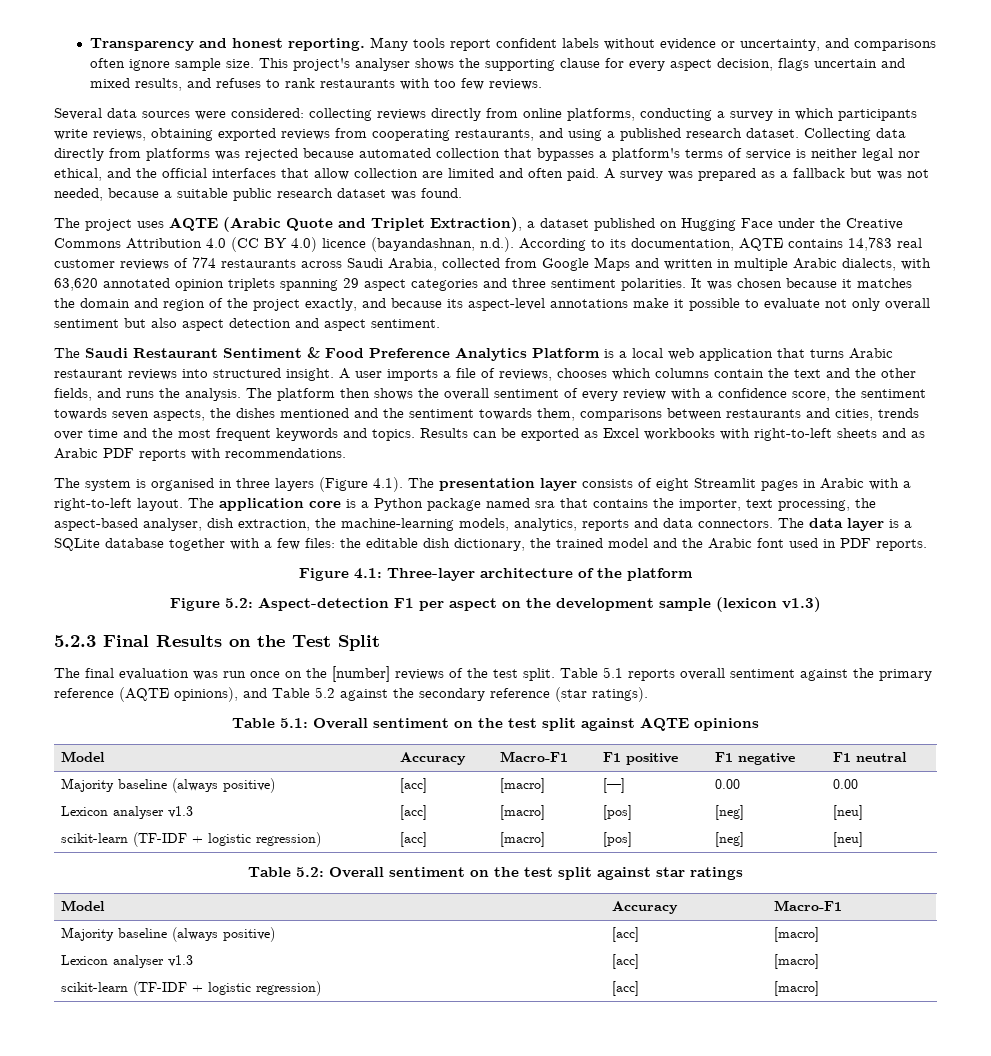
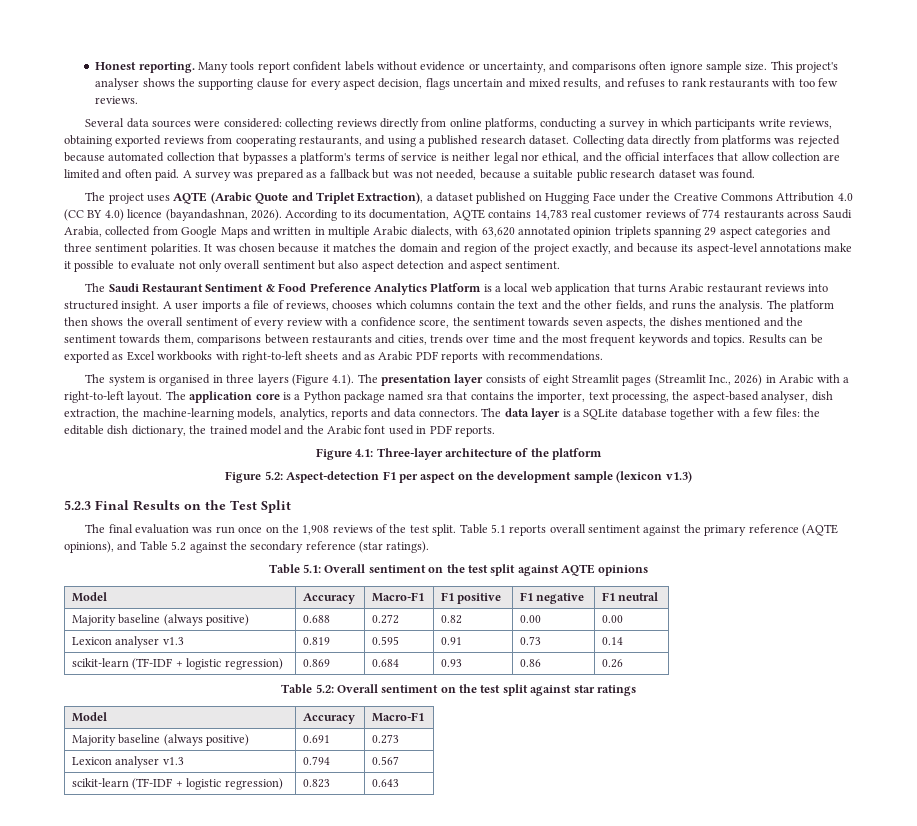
- Transparency and honest reporting.
+ Honest reporting.
- The project uses AQTE (Arabic Quote and Triplet Extraction), a dataset published on Hugging Face under the Creative Commons Attribution 4.0 (CC BY 4.0) licence (bayandashnan, n.d.). According to its documentation, AQTE contains 14,783 real customer reviews of 774 restaurants across Saudi Arabia, collected from Google Maps and written in multiple Arabic dialects, with 63,620 annotated opinion triplets spanning 29 aspect categories and three sentiment polarities.
+ The project uses AQTE (Arabic Quote and Triplet Extraction), a dataset published on Hugging Face under the Creative Commons Attribution 4.0 (CC BY 4.0) licence (bayandashnan, 2026). According to its documentation, AQTE contains 14,783 real customer reviews of 774 restaurants across Saudi Arabia, collected from Google Maps and written in multiple Arabic dialects, with 63,620 annotated opinion triplets spanning 29 aspect categories and three sentiment polarities.
- The system is organised in three layers (Figure 4.1). The presentation layer consists of eight Streamlit pages in Arabic with a right-to-left layout.
+ The system is organised in three layers (Figure 4.1). The presentation layer consists of eight Streamlit pages (Streamlit Inc., 2026) in Arabic with a right-to-left layout.
- The final evaluation was run once on the [number] reviews of the test split.
+ The final evaluation was run once on the 1,908 reviews of the test split.
- Majority baseline (always positive) | [acc] | [macro] | [—] | 0.00 | 0.00
+ Majority baseline (always positive) | 0.688 | 0.272 | 0.82 | 0.00 | 0.00
- Lexicon analyser v1.3 | [acc] | [macro] | [pos] | [neg] | [neu]
- scikit-learn (TF-IDF + logistic regression) | [acc] | [macro] | [pos] | [neg] | [neu]
+ Lexicon analyser v1.3 | 0.819 | 0.595 | 0.91 | 0.73 | 0.14
+ scikit-learn (TF-IDF + logistic regression) | 0.869 | 0.684 | 0.93 | 0.86 | 0.26
  Table 5.2: Overall sentiment on the test split against star ratings
  Model | Accuracy | Macro-F1
- Majority baseline (always positive) | [acc] | [macro]
- Lexicon analyser v1.3 | [acc] | [macro]
- scikit-learn (TF-IDF + logistic regression) | [acc] | [macro]
+ Majority baseline (always positive) | 0.691 | 0.273
+ Lexicon analyser v1.3 | 0.794 | 0.567
+ scikit-learn (TF-IDF + logistic regression) | 0.823 | 0.643

